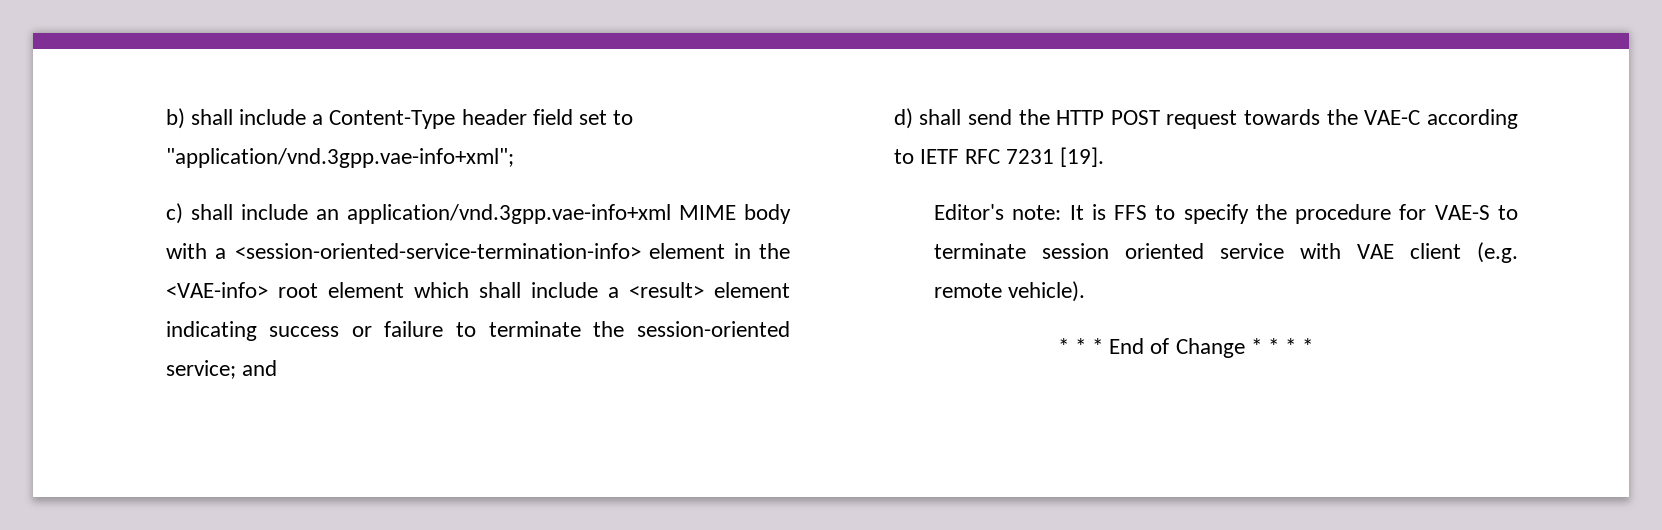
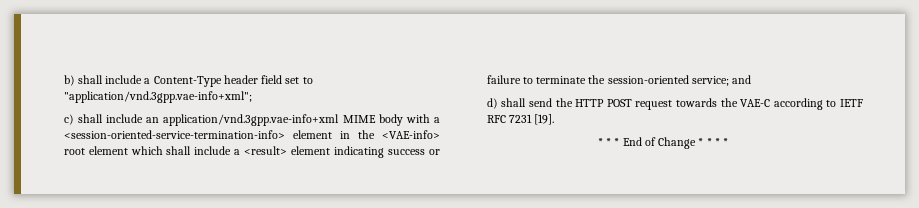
- Editor's note: It is FFS to specify the procedure for VAE-S to terminate session oriented service with VAE client (e.g. remote vehicle).

